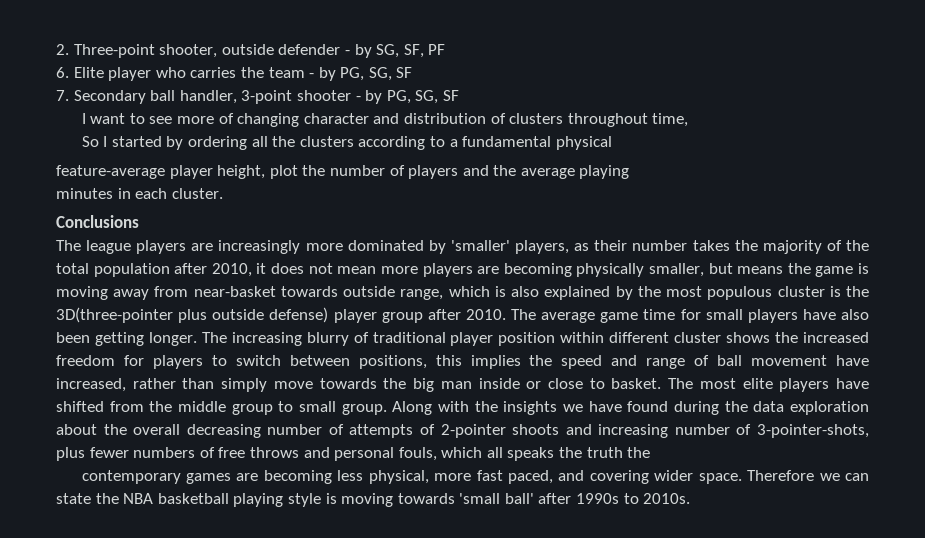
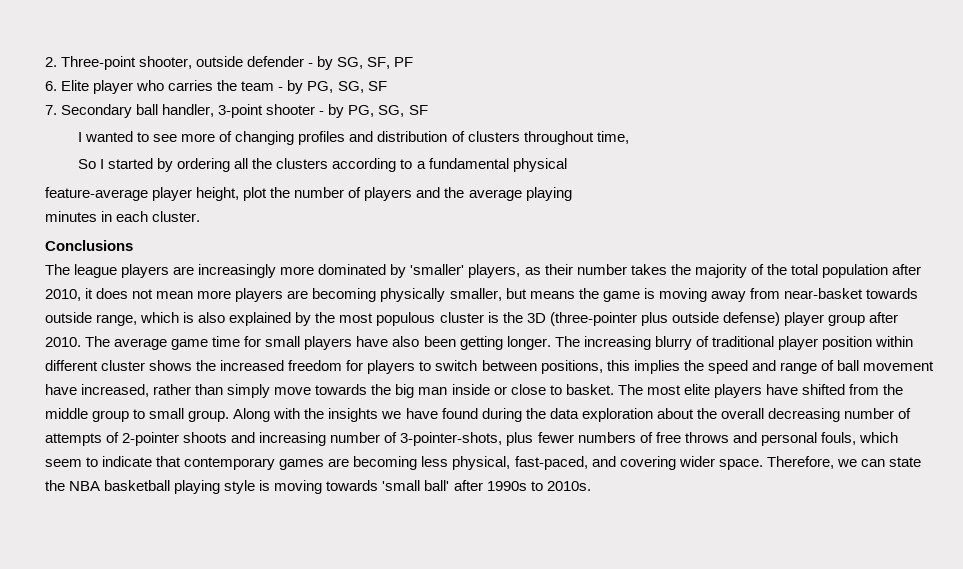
- I want to see more of changing character and distribution of clusters throughout time,
+ I wanted to see more of changing profiles and distribution of clusters throughout time,
- The league players are increasingly more dominated by 'smaller' players, as their number takes the majority of the total population after 2010, it does not mean more players are becoming physically smaller, but means the game is moving away from near-basket towards outside range, which is also explained by the most populous cluster is the 3D(three-pointer plus outside defense) player group after 2010.
+ The league players are increasingly more dominated by 'smaller' players, as their number takes the majority of the total population after 2010, it does not mean more players are becoming physically smaller, but means the game is moving away from near-basket towards outside range, which is also explained by the most populous cluster is the 3D (three-pointer plus outside defense) player group after 2010.
- Along with the insights we have found during the data exploration about the overall decreasing number of attempts of 2-pointer shoots and increasing number of 3-pointer-shots, plus fewer numbers of free throws and personal fouls, which all speaks the truth the
- contemporary games are becoming less physical, more fast paced, and covering wider space.
+ Along with the insights we have found during the data exploration about the overall decreasing number of attempts of 2-pointer shoots and increasing number of 3-pointer-shots, plus fewer numbers of free throws and personal fouls, which seem to indicate that contemporary games are becoming less physical, fast-paced, and covering wider space.
- Therefore we can state the NBA basketball playing style is moving towards 'small ball' after 1990s to 2010s.
+ Therefore, we can state the NBA basketball playing style is moving towards 'small ball' after 1990s to 2010s.

